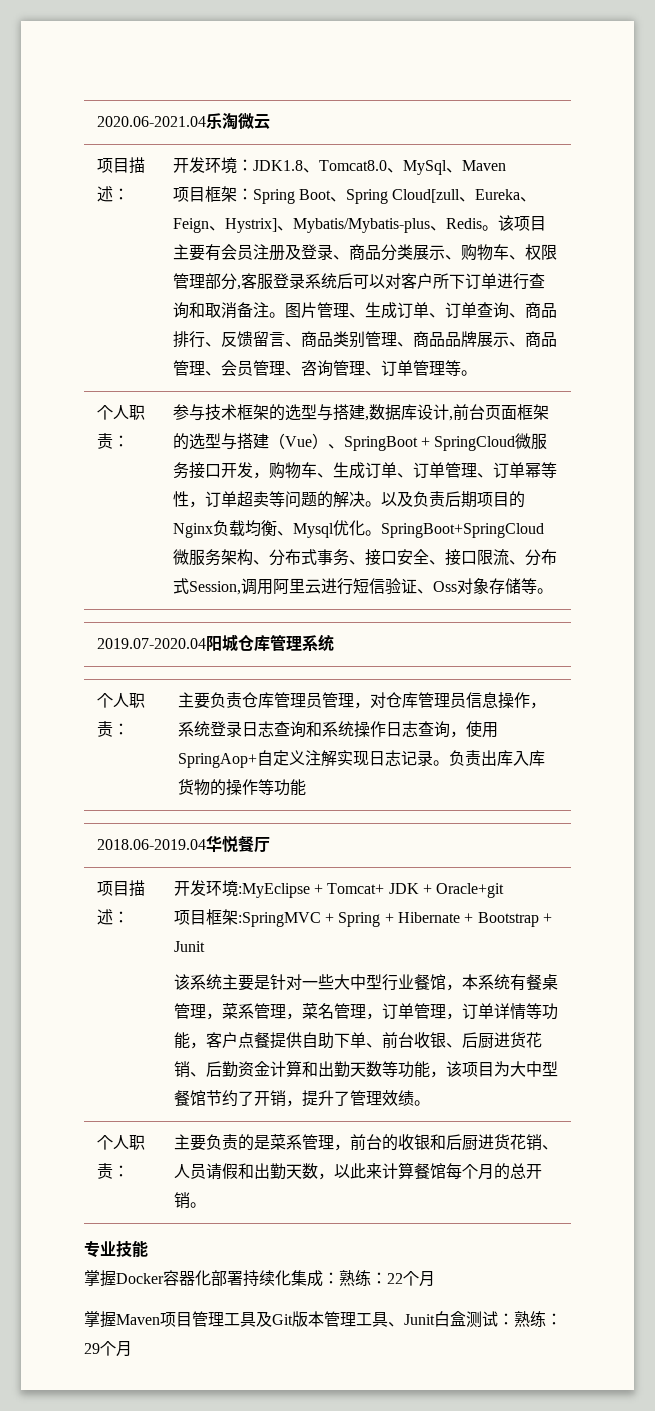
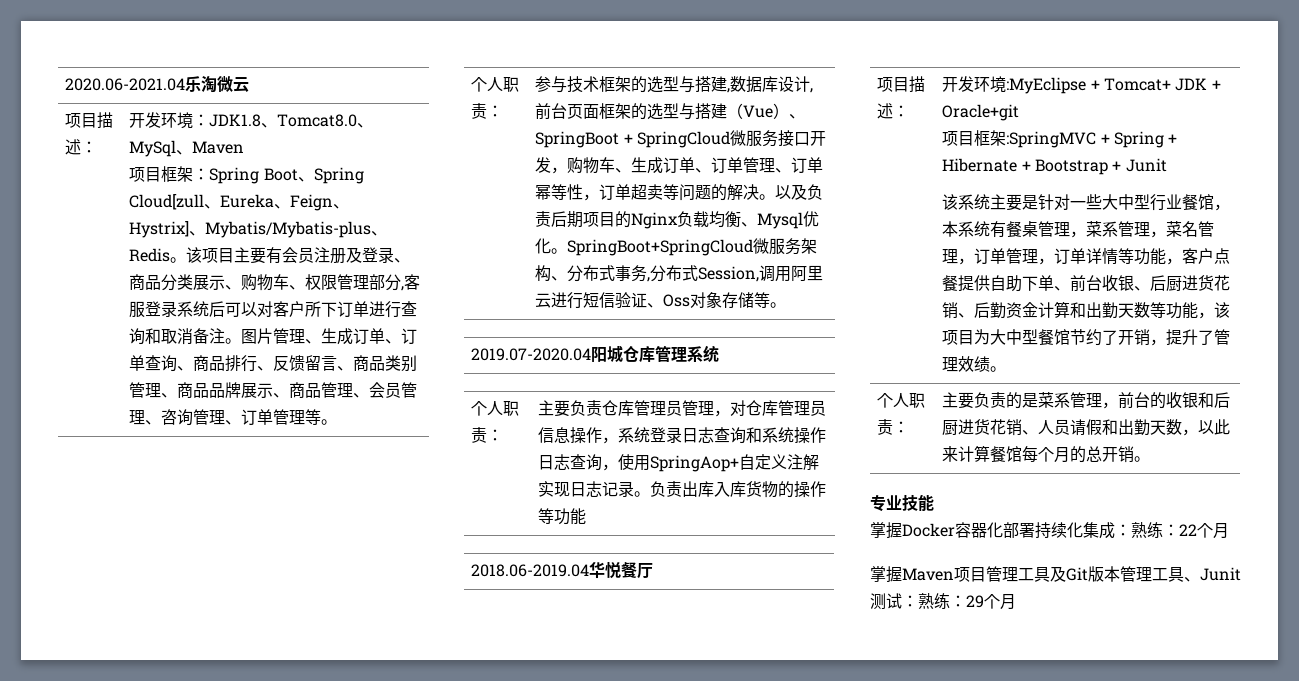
- SpringBoot+SpringCloud微服务架构、分布式事务、接口安全、接口限流、分布式Session,调用阿里云进行短信验证、Oss对象存储等。
+ SpringBoot+SpringCloud微服务架构、分布式事务,分布式Session,调用阿里云进行短信验证、Oss对象存储等。
- 掌握Maven项目管理工具及Git版本管理工具、Junit白盒测试：熟练：29个月
+ 掌握Maven项目管理工具及Git版本管理工具、Junit测试：熟练：29个月

